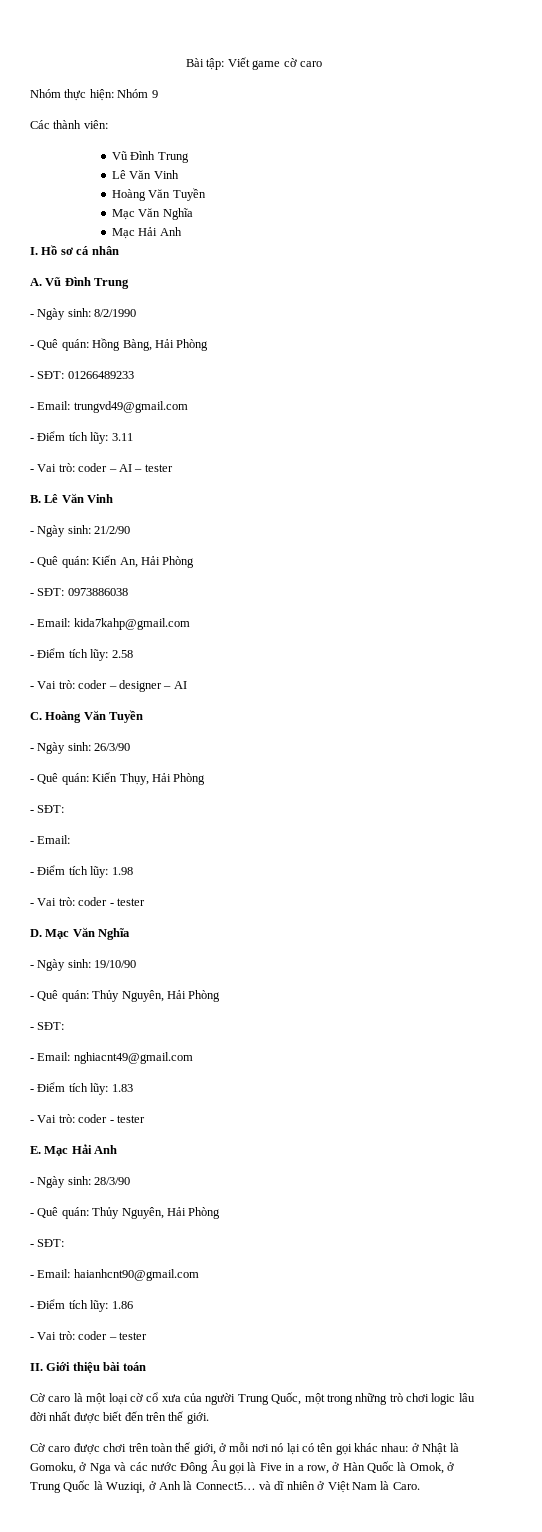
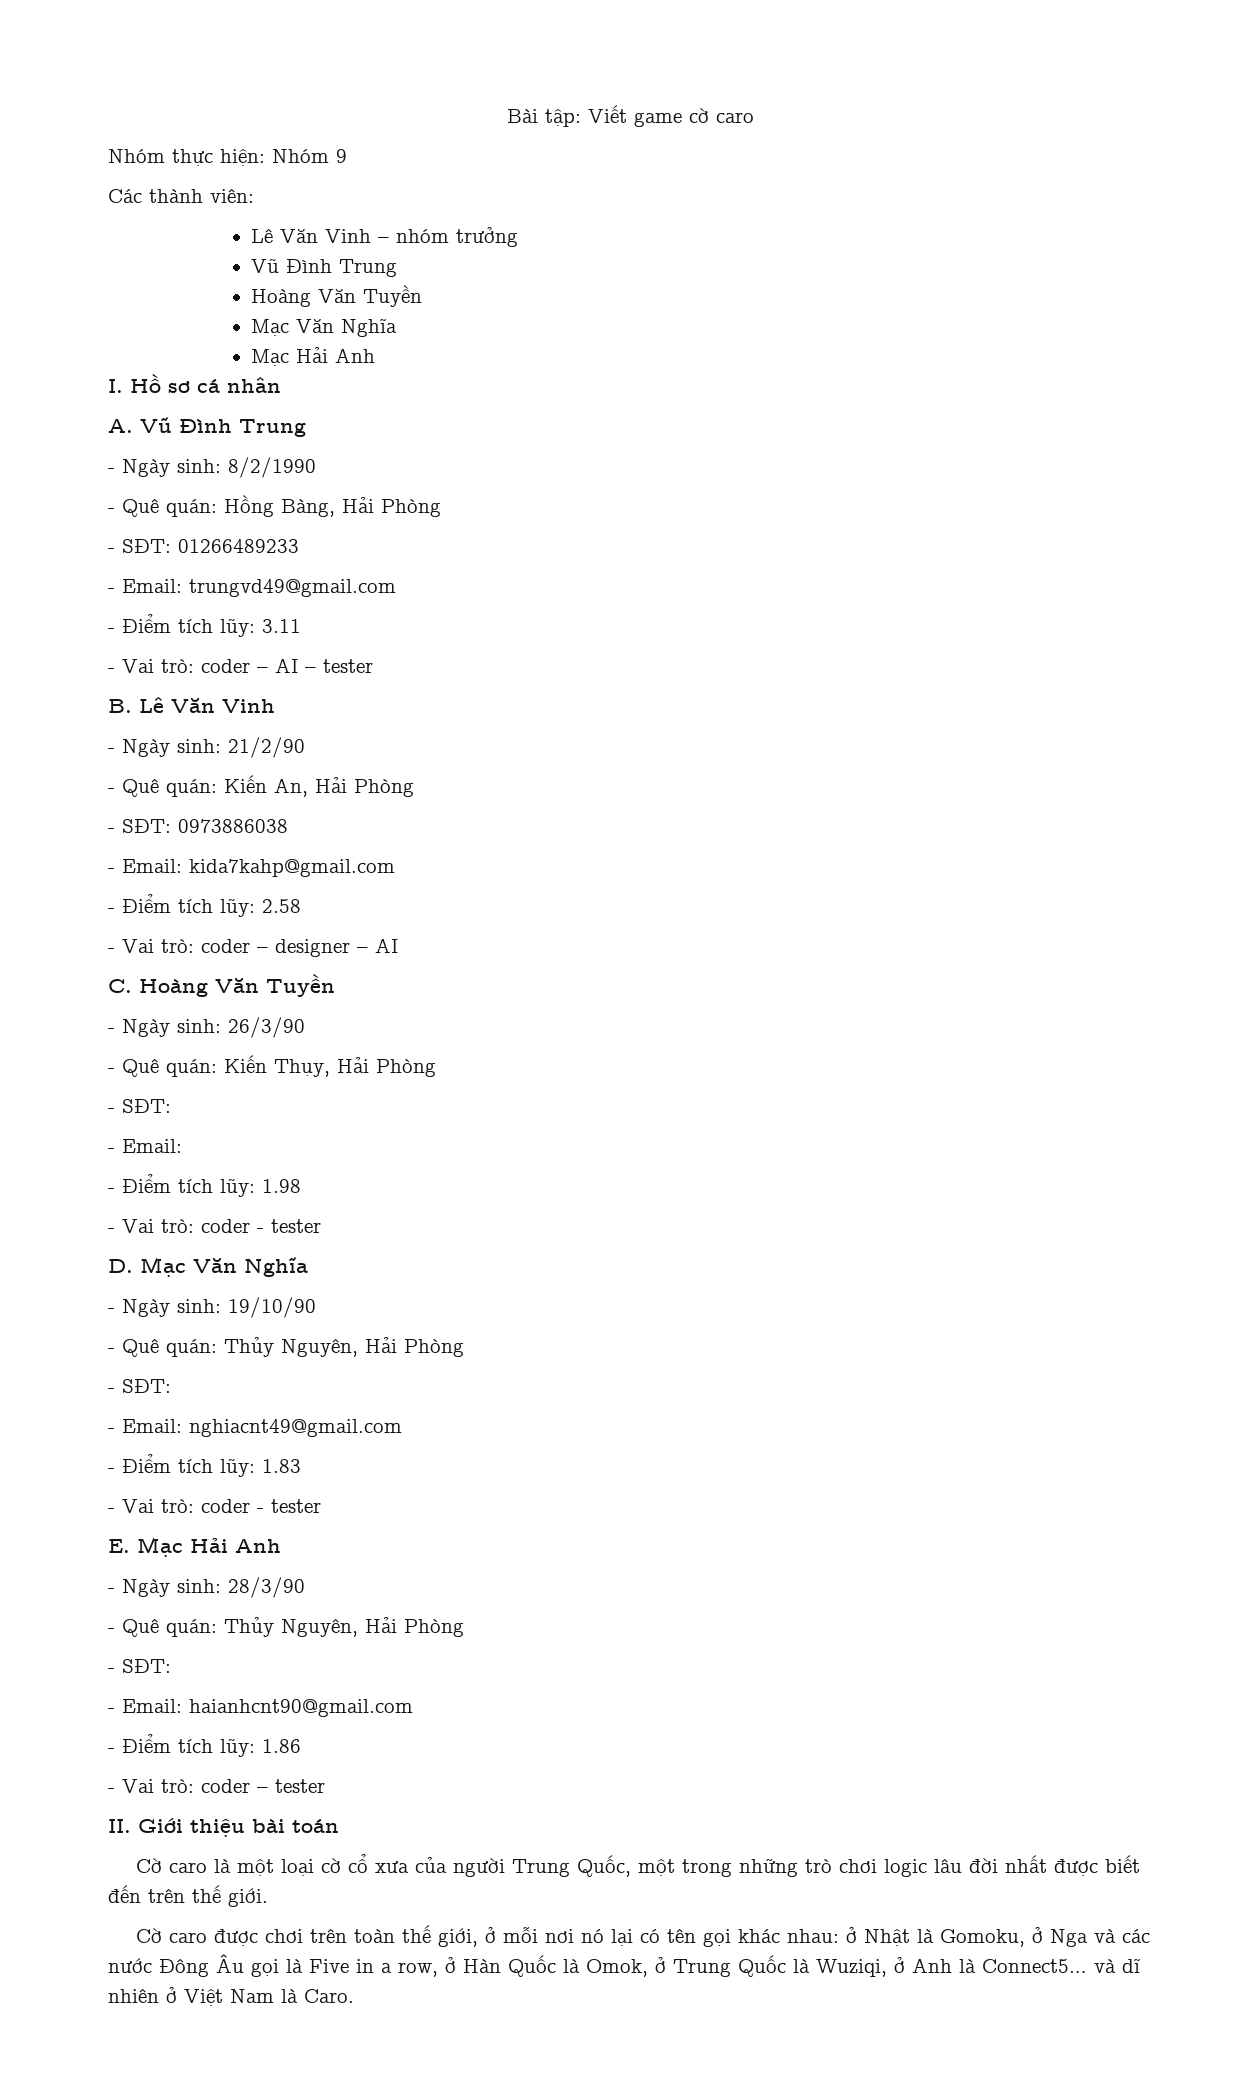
  Các thành viên:
+ Lê Văn Vinh – nhóm trưởng
  Vũ Đình Trung
- Lê Văn Vinh

